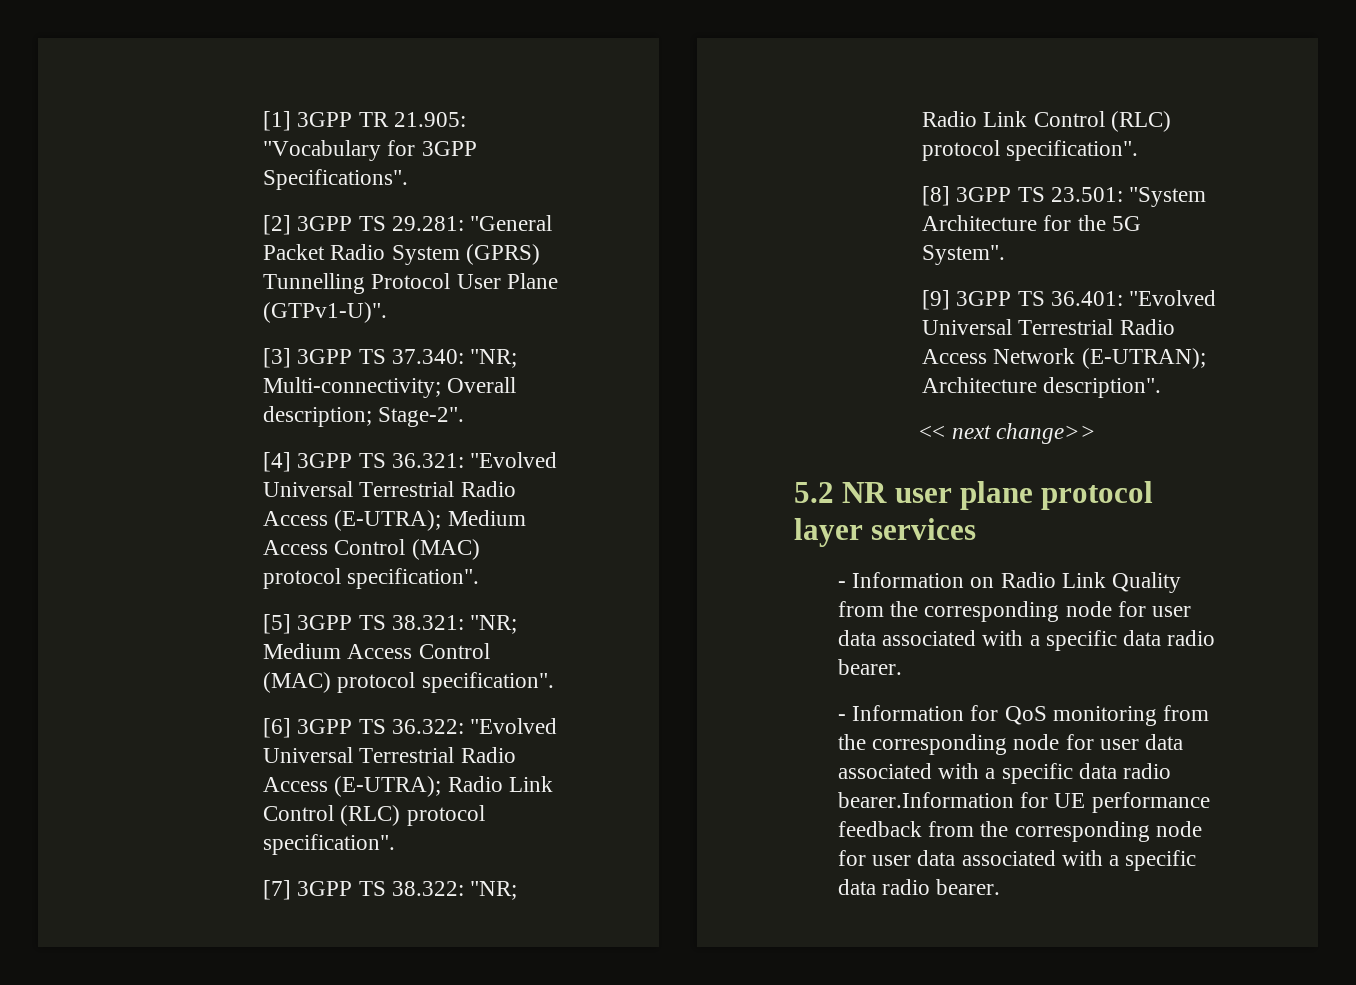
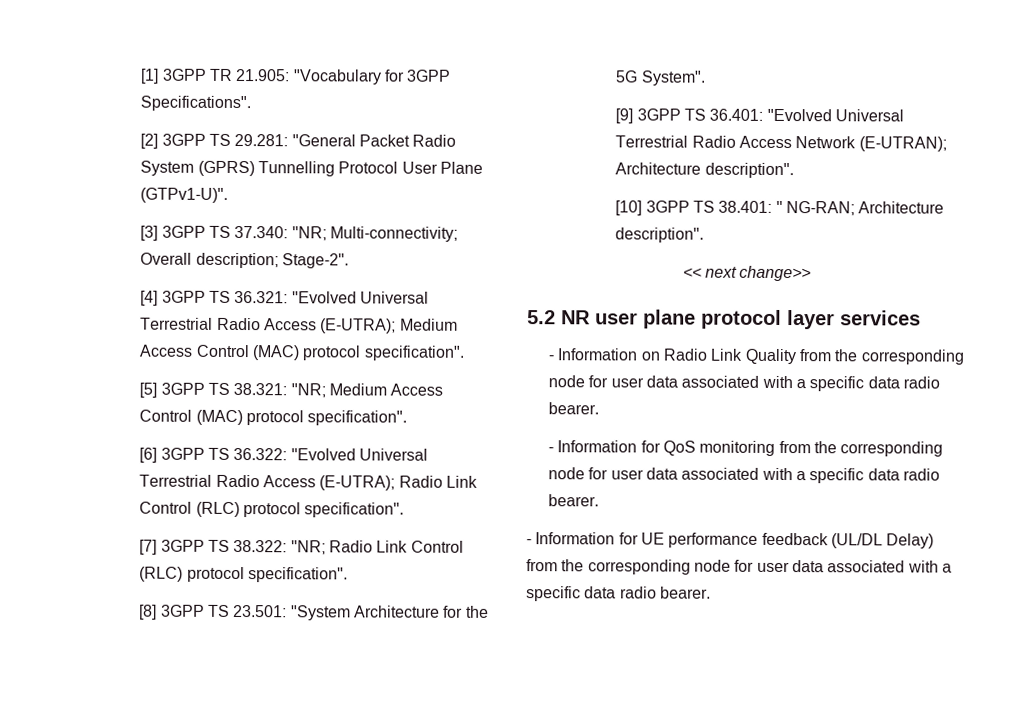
+ [10] 3GPP TS 38.401: " NG-RAN; Architecture description".
- - Information for QoS monitoring from the corresponding node for user data associated with a specific data radio bearer.Information for UE performance feedback from the corresponding node for user data associated with a specific data radio bearer.
+ - Information for QoS monitoring from the corresponding node for user data associated with a specific data radio bearer.
+ - Information for UE performance feedback (UL/DL Delay) from the corresponding node for user data associated with a specific data radio bearer.

